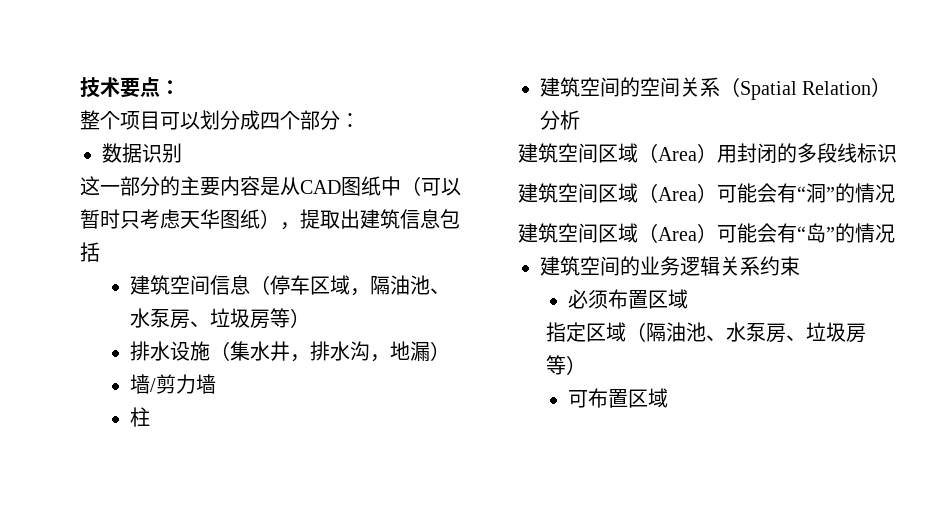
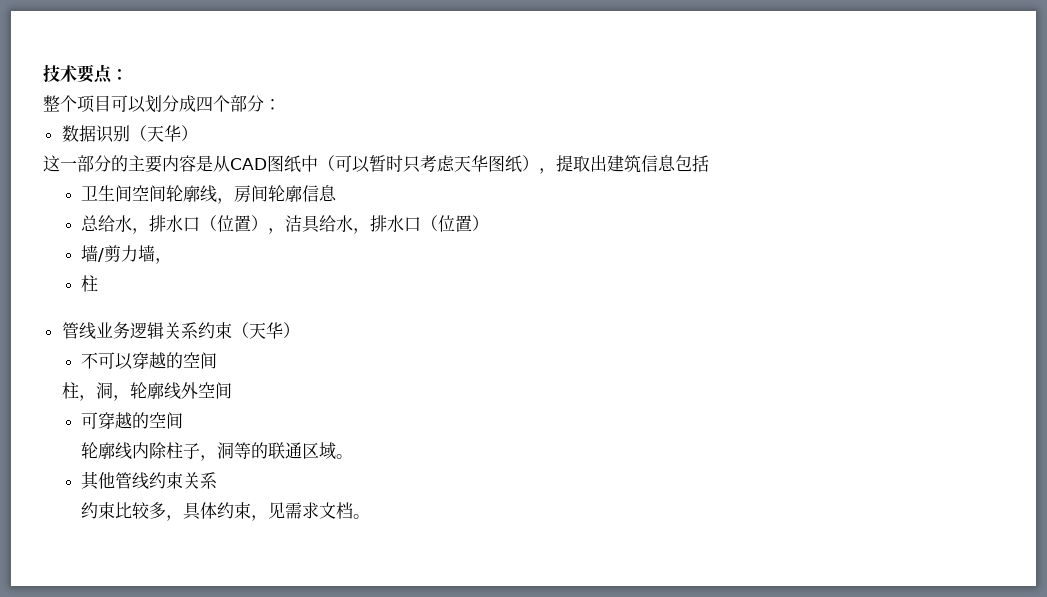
- 数据识别
+ 数据识别（天华）
- 建筑空间信息（停车区域，隔油池、水泵房、垃圾房等）
- 排水设施（集水井，排水沟，地漏）
+ 卫生间空间轮廓线，房间轮廓信息
+ 总给水，排水口（位置），洁具给水，排水口（位置）
- 墙/剪力墙
+ 墙/剪力墙，
- 建筑空间的空间关系（Spatial Relation）分析
- 建筑空间区域（Area）用封闭的多段线标识
- 建筑空间区域（Area）可能会有“洞”的情况
- 建筑空间区域（Area）可能会有“岛”的情况
- 建筑空间的业务逻辑关系约束
- 必须布置区域
- 指定区域（隔油池、水泵房、垃圾房等）
- 可布置区域
+ 管线业务逻辑关系约束（天华）
+ 不可以穿越的空间
+ 柱，洞，轮廓线外空间
+ 可穿越的空间
+ 轮廓线内除柱子，洞等的联通区域。
+ 其他管线约束关系
+ 约束比较多，具体约束，见需求文档。

